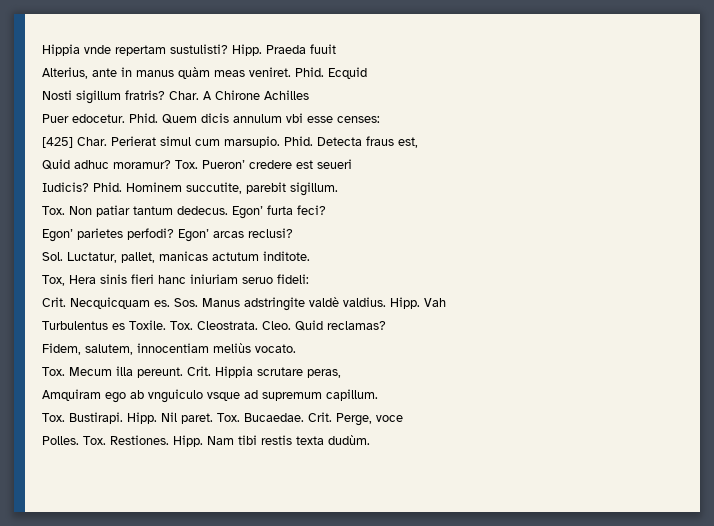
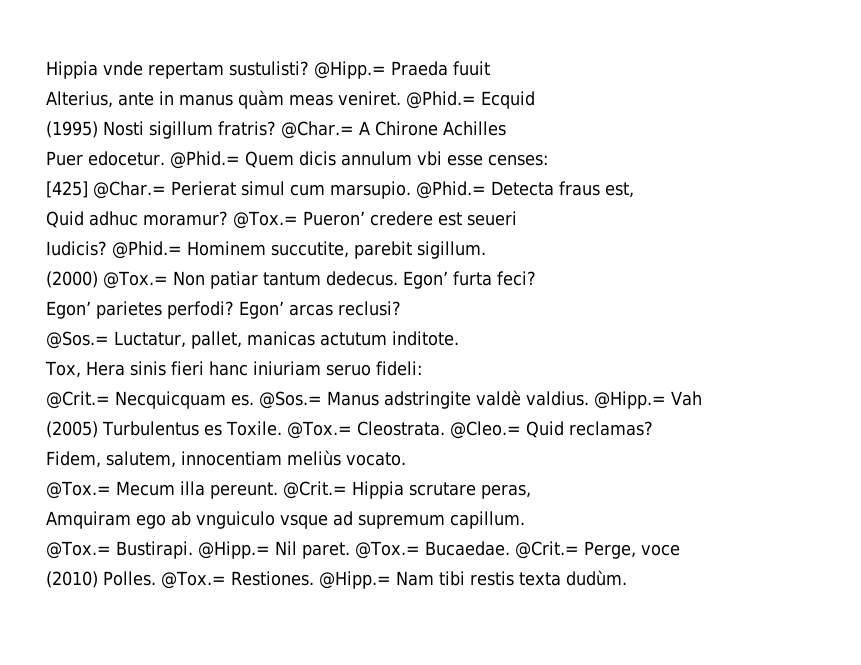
- Hipp. Praeda fuuit
+ @Hipp.= Praeda fuuit
- Phid. Ecquid
+ @Phid.= Ecquid
- Nosti sigillum fratris?
+ (1995) Nosti sigillum fratris?
- Char. A Chirone Achilles
+ @Char.= A Chirone Achilles
- Phid. Quem dicis annulum vbi esse censes:
+ @Phid.= Quem dicis annulum vbi esse censes:
- [425] Char. Perierat simul cum marsupio.
+ [425] @Char.= Perierat simul cum marsupio.
- Phid. Detecta fraus est,
+ @Phid.= Detecta fraus est,
- Tox. Pueron’ credere est seueri
+ @Tox.= Pueron’ credere est seueri
- Phid. Hominem succutite, parebit sigillum.
+ @Phid.= Hominem succutite, parebit sigillum.
- Tox. Non patiar tantum dedecus.
+ (2000) @Tox.= Non patiar tantum dedecus.
- Sol. Luctatur, pallet, manicas actutum inditote.
+ @Sos.= Luctatur, pallet, manicas actutum inditote.
- Crit. Necquicquam es.
+ @Crit.= Necquicquam es.
- Sos. Manus adstringite valdè valdius.
+ @Sos.= Manus adstringite valdè valdius.
- Hipp. Vah
+ @Hipp.= Vah
- Turbulentus es Toxile.
+ (2005) Turbulentus es Toxile.
- Tox. Cleostrata. Cleo. Quid reclamas?
+ @Tox.= Cleostrata. @Cleo.= Quid reclamas?
- Tox. Mecum illa pereunt.
+ @Tox.= Mecum illa pereunt.
- Crit. Hippia scrutare peras,
+ @Crit.= Hippia scrutare peras,
- Tox. Bustirapi. Hipp. Nil paret. Tox. Bucaedae. Crit. Perge, voce
- Polles. Tox. Restiones. Hipp. Nam tibi restis texta dudùm.
+ @Tox.= Bustirapi. @Hipp.= Nil paret. @Tox.= Bucaedae. @Crit.= Perge, voce
+ (2010) Polles. @Tox.= Restiones. @Hipp.= Nam tibi restis texta dudùm.

